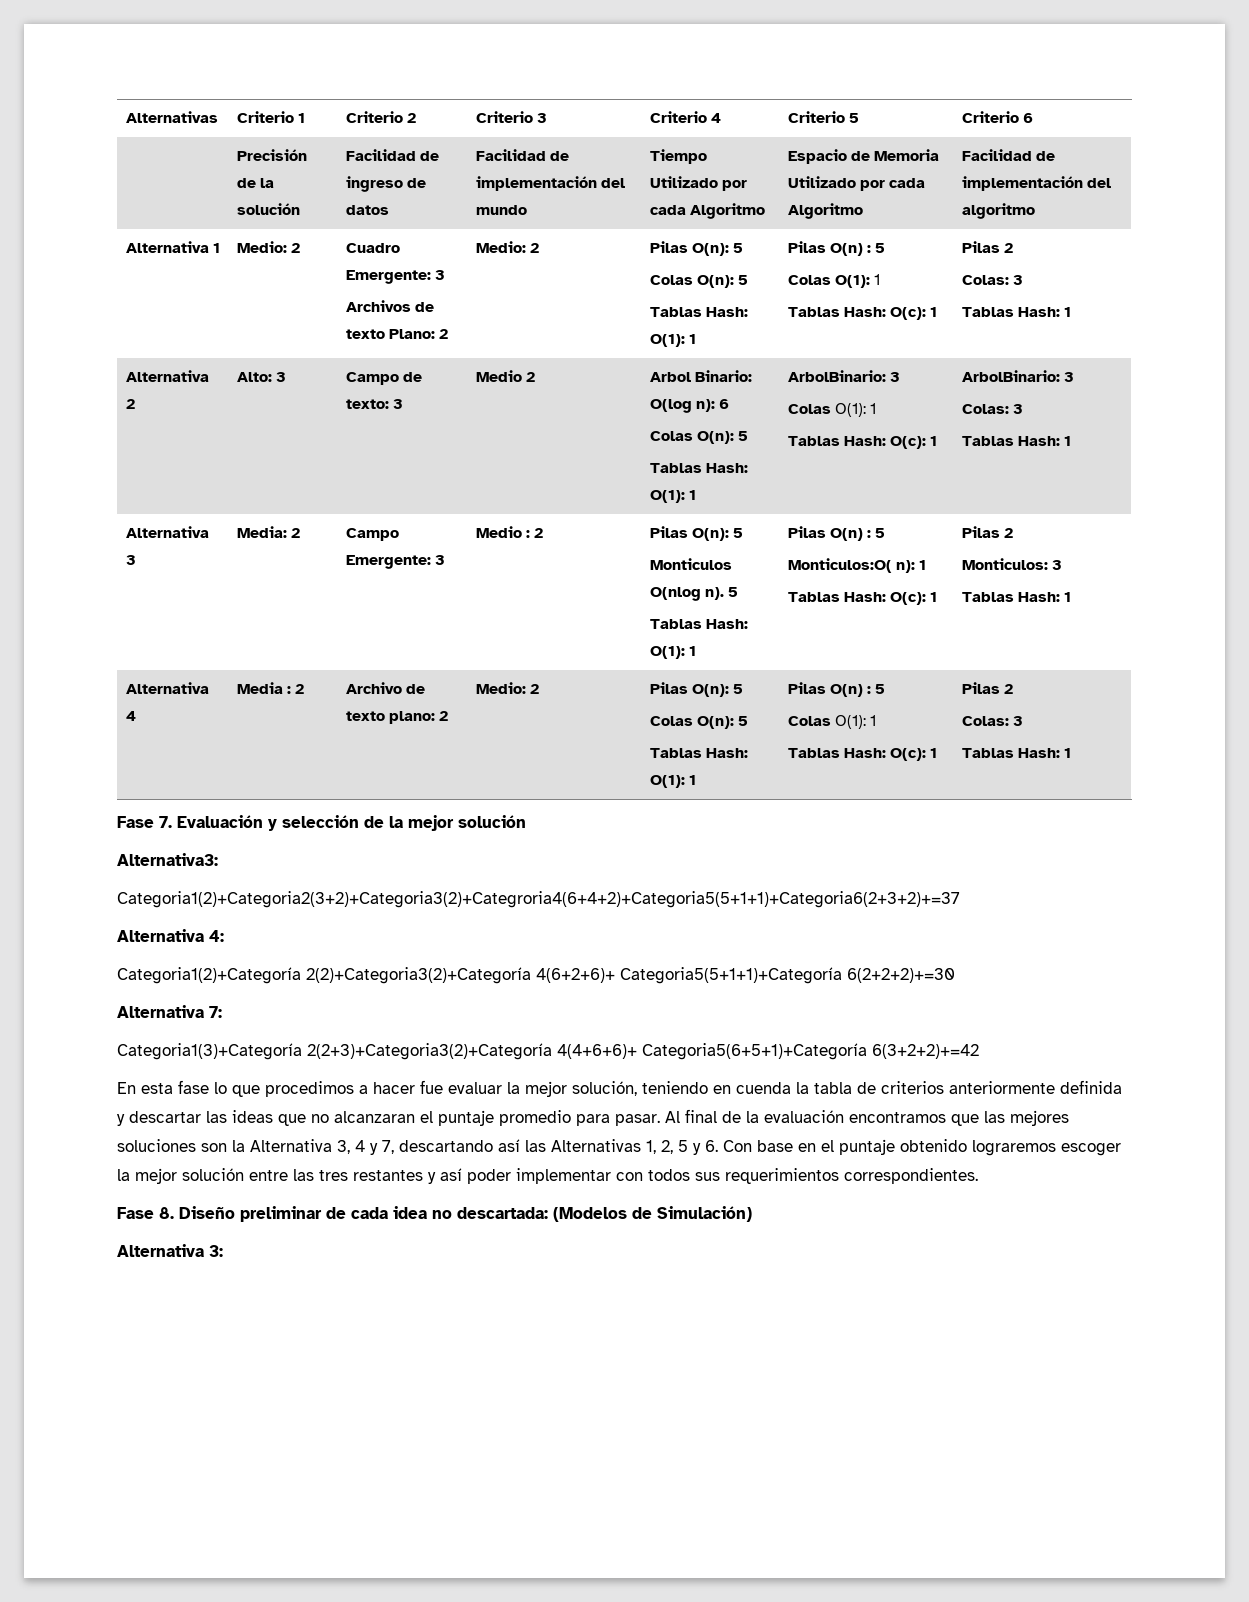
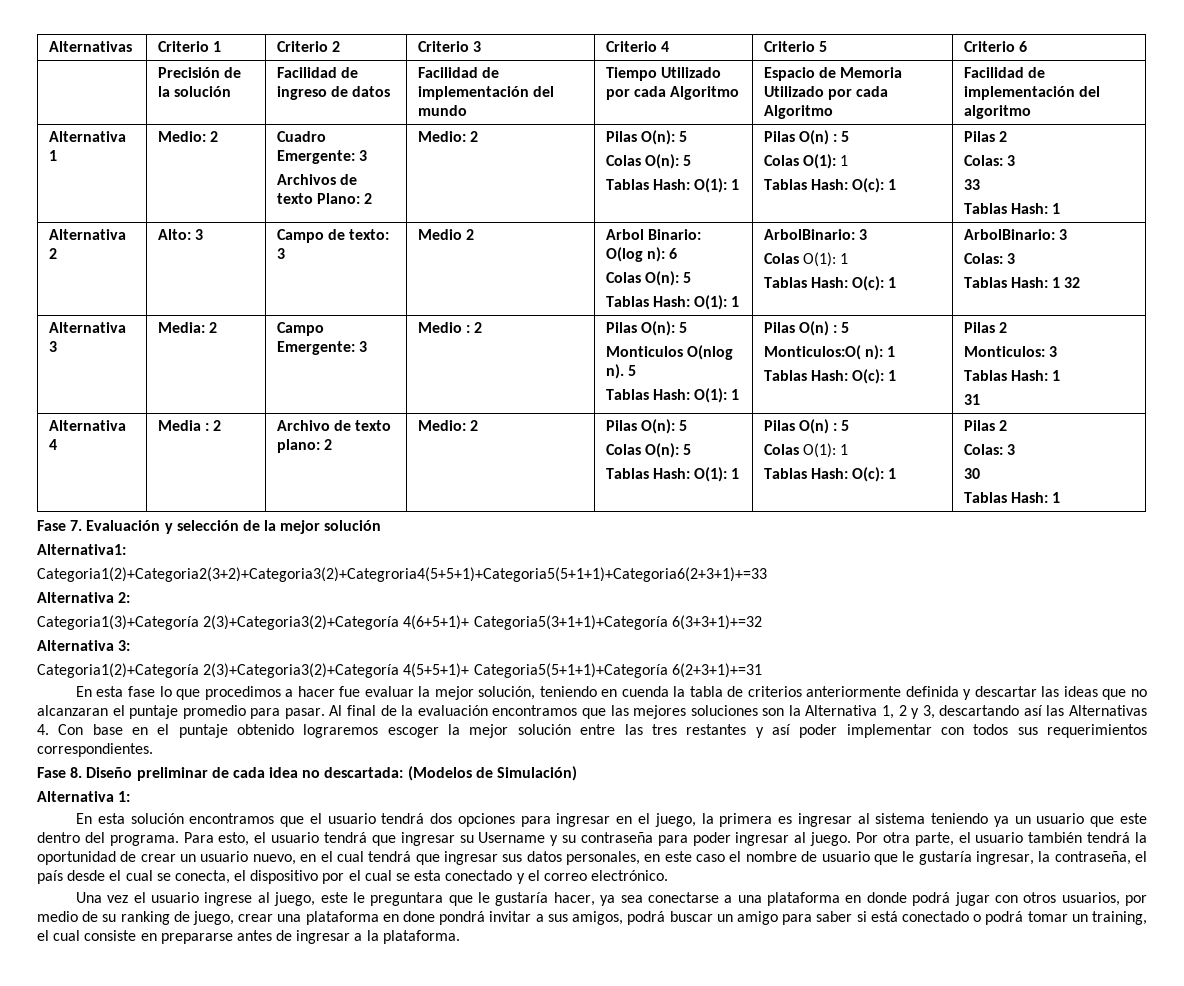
+ 33
  Alternativa 2 | Alto: 3 | Campo de texto: 3 | Medio 2 | Arbol Binario: O(log n): 6
  Colas O(n): 5
  Tablas Hash: O(1): 1 | ArbolBinario: 3
  Colas O(1): 1
  Tablas Hash: O(c): 1 | ArbolBinario: 3
  Colas: 3
- Tablas Hash: 1
+ Tablas Hash: 1 32
  Alternativa 3 | Media: 2 | Campo Emergente: 3 | Medio : 2 | Pilas O(n): 5
  Monticulos O(nlog n). 5
  Tablas Hash: O(1): 1 | Pilas O(n) : 5
  Monticulos:O( n): 1
  Tablas Hash: O(c): 1 | Pilas 2
  Monticulos: 3
  Tablas Hash: 1
+ 31
+ 30
- Alternativa3:
- Categoria1(2)+Categoria2(3+2)+Categoria3(2)+Categroria4(6+4+2)+Categoria5(5+1+1)+Categoria6(2+3+2)+=37
- Alternativa 4:
- Categoria1(2)+Categoría 2(2)+Categoria3(2)+Categoría 4(6+2+6)+ Categoria5(5+1+1)+Categoría 6(2+2+2)+=30
- Alternativa 7:
- Categoria1(3)+Categoría 2(2+3)+Categoria3(2)+Categoría 4(4+6+6)+ Categoria5(6+5+1)+Categoría 6(3+2+2)+=42
+ Alternativa1:
+ Categoria1(2)+Categoria2(3+2)+Categoria3(2)+Categroria4(5+5+1)+Categoria5(5+1+1)+Categoria6(2+3+1)+=33
+ Alternativa 2:
+ Categoria1(3)+Categoría 2(3)+Categoria3(2)+Categoría 4(6+5+1)+ Categoria5(3+1+1)+Categoría 6(3+3+1)+=32
+ Alternativa 3:
+ Categoria1(2)+Categoría 2(3)+Categoria3(2)+Categoría 4(5+5+1)+ Categoria5(5+1+1)+Categoría 6(2+3+1)+=31
- Al final de la evaluación encontramos que las mejores soluciones son la Alternativa 3, 4 y 7, descartando así las Alternativas 1, 2, 5 y 6. Con base en el puntaje obtenido lograremos escoger la mejor solución entre las tres restantes y así poder implementar con todos sus requerimientos correspondientes.
+ Al final de la evaluación encontramos que las mejores soluciones son la Alternativa 1, 2 y 3, descartando así las Alternativas 4. Con base en el puntaje obtenido lograremos escoger la mejor solución entre las tres restantes y así poder implementar con todos sus requerimientos correspondientes.
- Alternativa 3:
+ Alternativa 1:
+ En esta solución encontramos que el usuario tendrá dos opciones para ingresar en el juego, la primera es ingresar al sistema teniendo ya un usuario que este dentro del programa. Para esto, el usuario tendrá que ingresar su Username y su contraseña para poder ingresar al juego. Por otra parte, el usuario también tendrá la oportunidad de crear un usuario nuevo, en el cual tendrá que ingresar sus datos personales, en este caso el nombre de usuario que le gustaría ingresar, la contraseña, el país desde el cual se conecta, el dispositivo por el cual se esta conectado y el correo electrónico.
+ Una vez el usuario ingrese al juego, este le preguntara que le gustaría hacer, ya sea conectarse a una plataforma en donde podrá jugar con otros usuarios, por medio de su ranking de juego, crear una plataforma en done pondrá invitar a sus amigos, podrá buscar un amigo para saber si está conectado o podrá tomar un training, el cual consiste en prepararse antes de ingresar a la plataforma.

